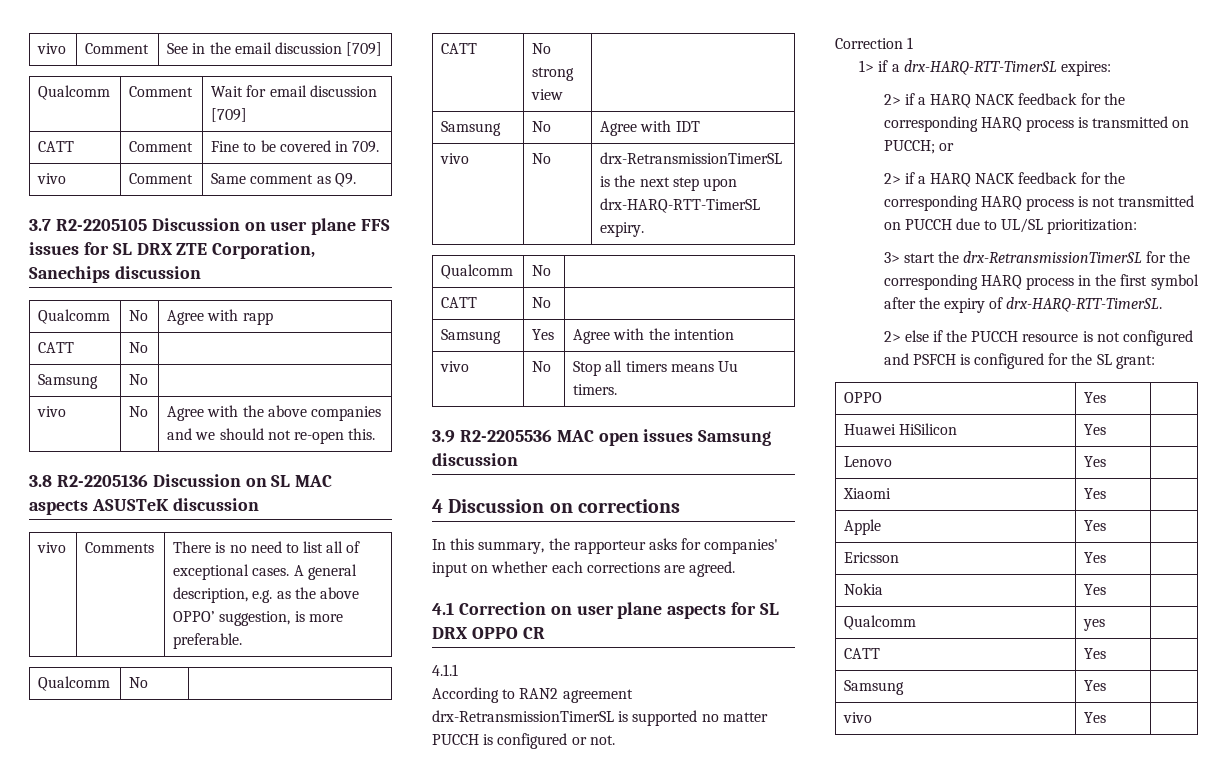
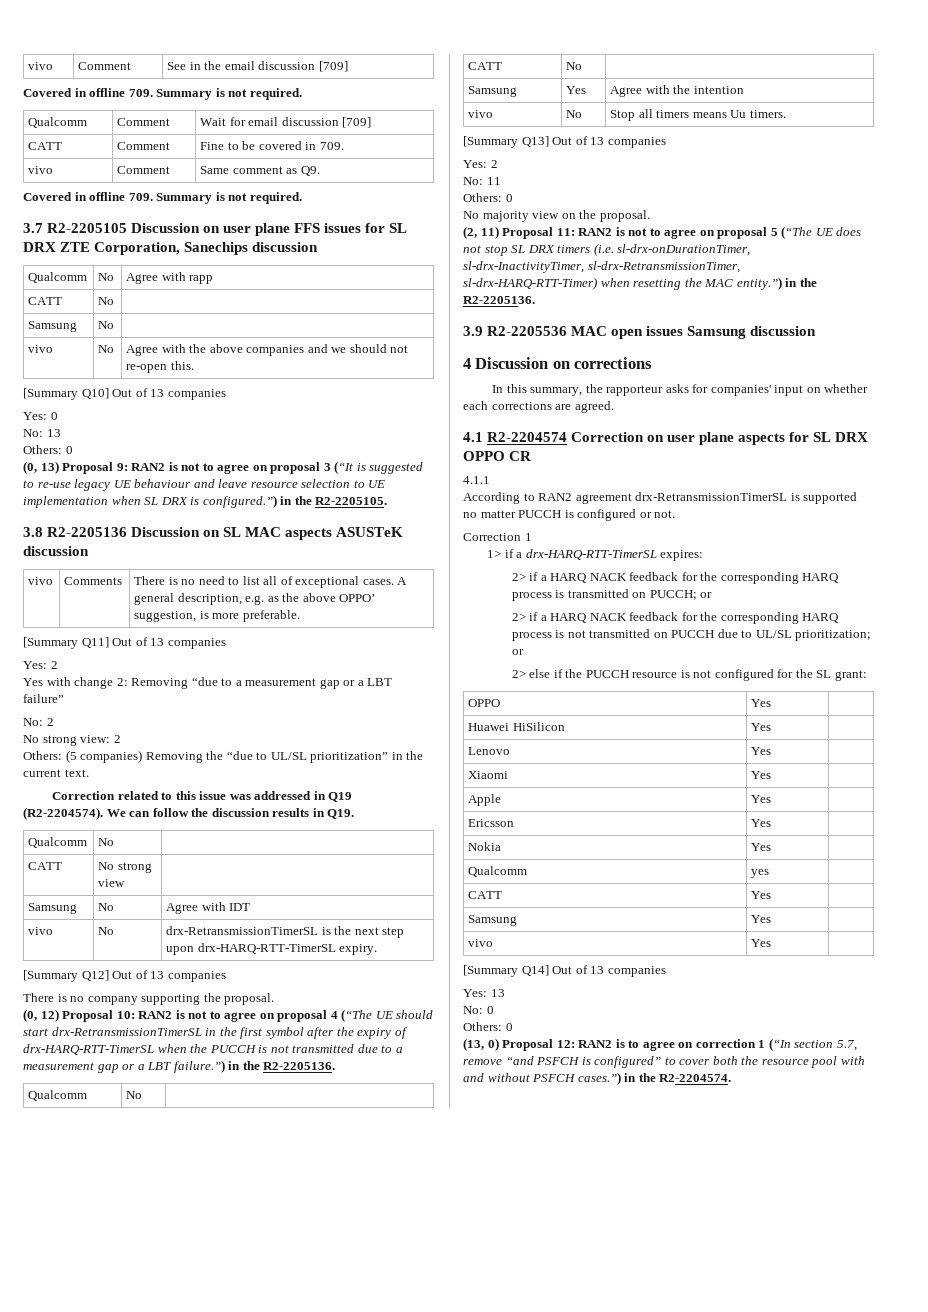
  vivo | Comment | See in the email discussion [709]
+ Covered in offline 709. Summary is not required.
  vivo | Comment | Same comment as Q9.
+ Covered in offline 709. Summary is not required.
+ [Summary Q10] Out of 13 companies
+ Yes: 0
+ No: 13
+ Others: 0
+ (0, 13) Proposal 9: RAN2 is not to agree on proposal 3 (“It is suggested to re-use legacy UE behaviour and leave resource selection to UE implementation when SL DRX is configured.”) in the R2-2205105.
+ [Summary Q11] Out of 13 companies
+ Yes: 2
+ Yes with change 2: Removing “due to a measurement gap or a LBT failure”
+ No: 2
+ No strong view: 2
+ Others: (5 companies) Removing the “due to UL/SL prioritization” in the current text.
+ Correction related to this issue was addressed in Q19 (R2-2204574). We can follow the discussion results in Q19.
+ [Summary Q12] Out of 13 companies
+ There is no company supporting the proposal.
+ (0, 12) Proposal 10: RAN2 is not to agree on proposal 4 (“The UE should start drx-RetransmissionTimerSL in the first symbol after the expiry of drx-HARQ-RTT-TimerSL when the PUCCH is not transmitted due to a measurement gap or a LBT failure.”) in the R2-2205136.
+ [Summary Q13] Out of 13 companies
+ Yes: 2
+ No: 11
+ Others: 0
+ No majority view on the proposal.
+ (2, 11) Proposal 11: RAN2 is not to agree on proposal 5 (“The UE does not stop SL DRX timers (i.e. sl-drx-onDurationTimer, sl-drx-InactivityTimer, sl-drx-RetransmissionTimer, sl-drx-HARQ-RTT-Timer) when resetting the MAC entity.”) in the R2-2205136.
- 4.1 Correction on user plane aspects for SL DRX OPPO CR
+ 4.1 R2-2204574 Correction on user plane aspects for SL DRX OPPO CR
- 2> if a HARQ NACK feedback for the corresponding HARQ process is not transmitted on PUCCH due to UL/SL prioritization:
- 3> start the drx-RetransmissionTimerSL for the corresponding HARQ process in the first symbol after the expiry of drx-HARQ-RTT-TimerSL.
+ 2> if a HARQ NACK feedback for the corresponding HARQ process is not transmitted on PUCCH due to UL/SL prioritization; or
- 2> else if the PUCCH resource is not configured and PSFCH is configured for the SL grant:
+ 2> else if the PUCCH resource is not configured for the SL grant:
+ [Summary Q14] Out of 13 companies
+ Yes: 13
+ No: 0
+ Others: 0
+ (13, 0) Proposal 12: RAN2 is to agree on correction 1 (“In section 5.7, remove “and PSFCH is configured” to cover both the resource pool with and without PSFCH cases.”) in the R2-2204574.

